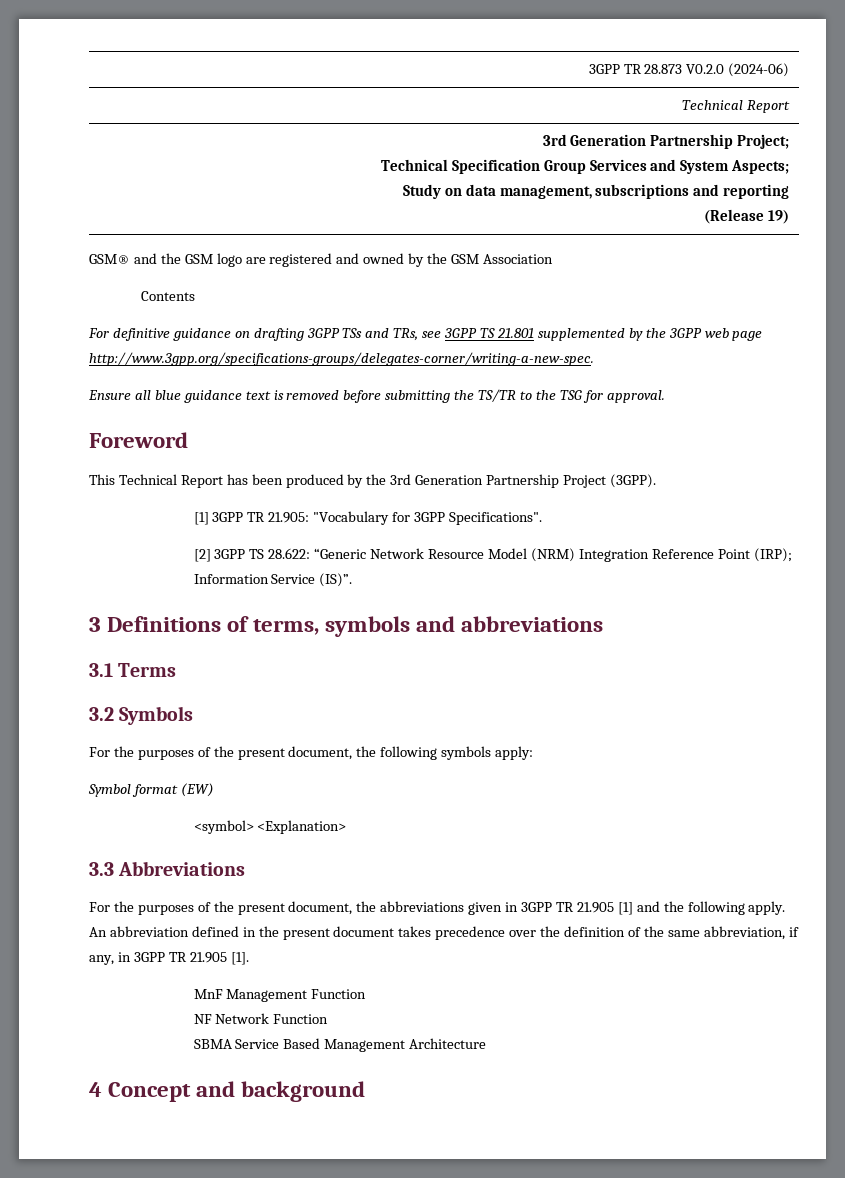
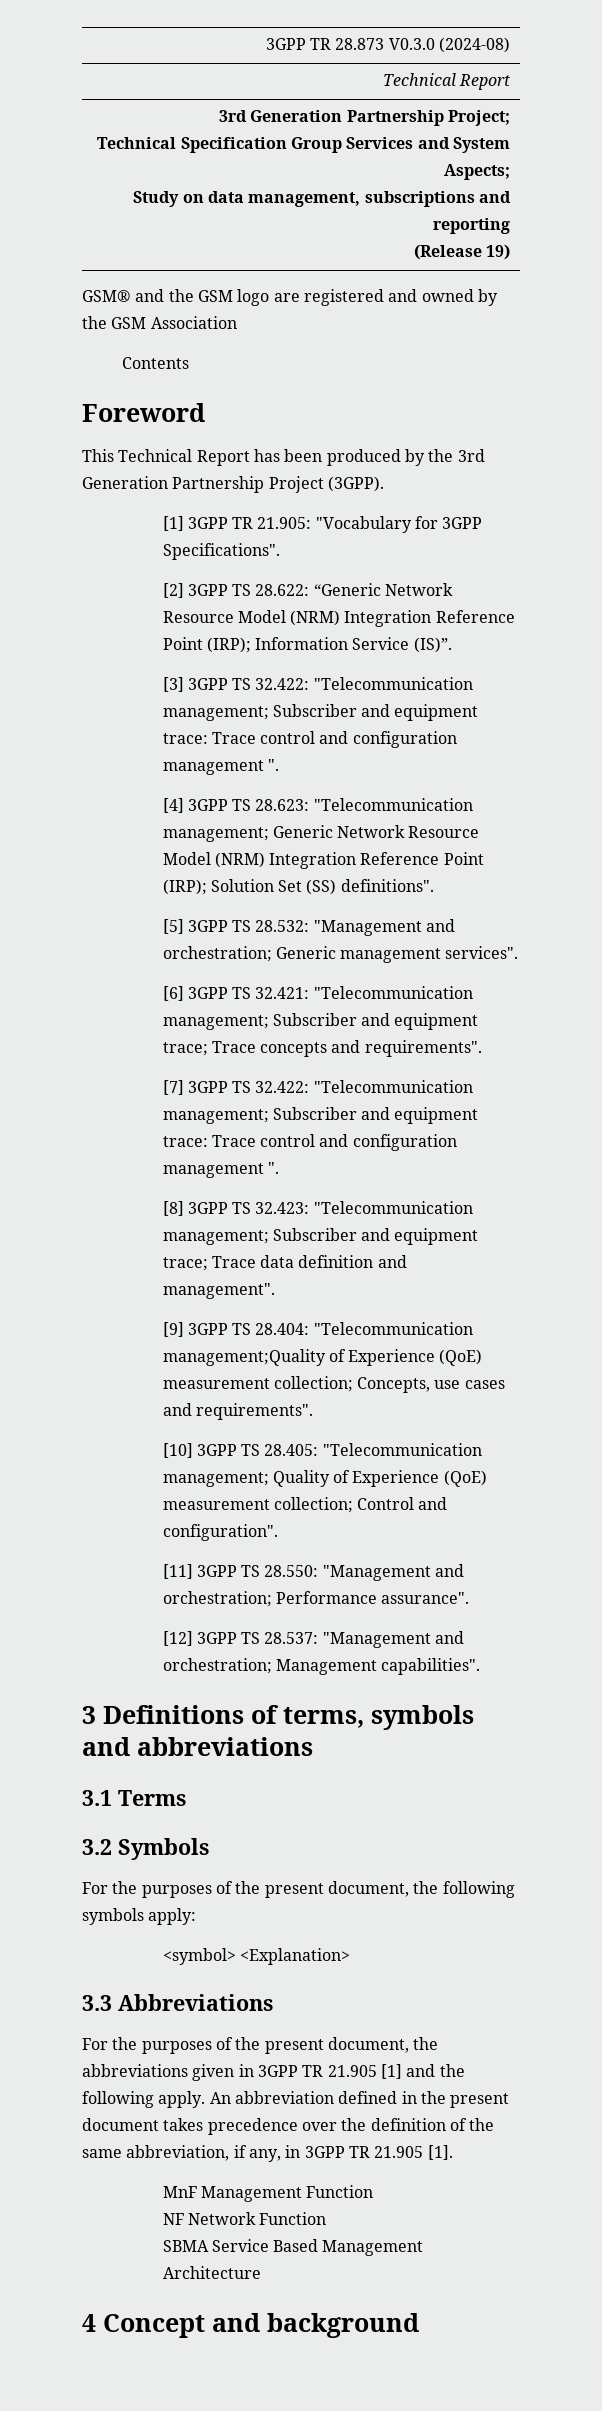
- 3GPP TR 28.873 V0.2.0 (2024-06)
+ 3GPP TR 28.873 V0.3.0 (2024-08)
- For definitive guidance on drafting 3GPP TSs and TRs, see 3GPP TS 21.801 supplemented by the 3GPP web page http://www.3gpp.org/specifications-groups/delegates-corner/writing-a-new-spec.
- Ensure all blue guidance text is removed before submitting the TS/TR to the TSG for approval.
+ [3] 3GPP TS 32.422: "Telecommunication management; Subscriber and equipment trace: Trace control and configuration management ".
+ [4] 3GPP TS 28.623: "Telecommunication management; Generic Network Resource Model (NRM) Integration Reference Point (IRP); Solution Set (SS) definitions".
+ [5] 3GPP TS 28.532: "Management and orchestration; Generic management services".
+ [6] 3GPP TS 32.421: "Telecommunication management; Subscriber and equipment trace; Trace concepts and requirements".
+ [7] 3GPP TS 32.422: "Telecommunication management; Subscriber and equipment trace: Trace control and configuration management ".
+ [8] 3GPP TS 32.423: "Telecommunication management; Subscriber and equipment trace; Trace data definition and management".
+ [9] 3GPP TS 28.404: "Telecommunication management;Quality of Experience (QoE) measurement collection; Concepts, use cases and requirements".
+ [10] 3GPP TS 28.405: "Telecommunication management; Quality of Experience (QoE) measurement collection; Control and configuration".
+ [11] 3GPP TS 28.550: "Management and orchestration; Performance assurance".
+ [12] 3GPP TS 28.537: "Management and orchestration; Management capabilities".
- Symbol format (EW)

